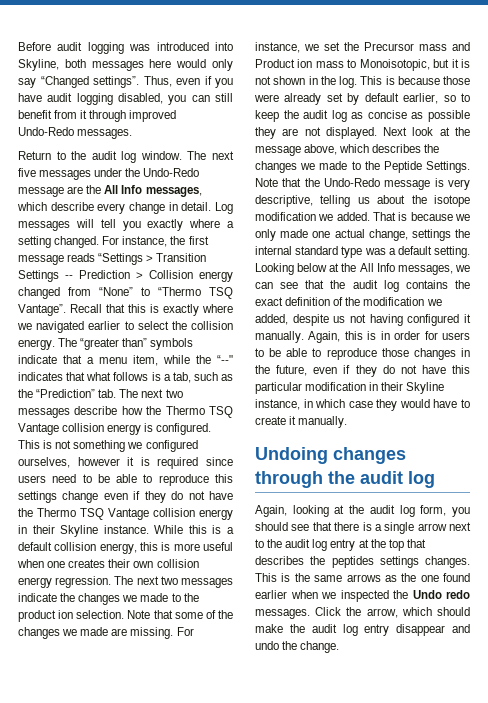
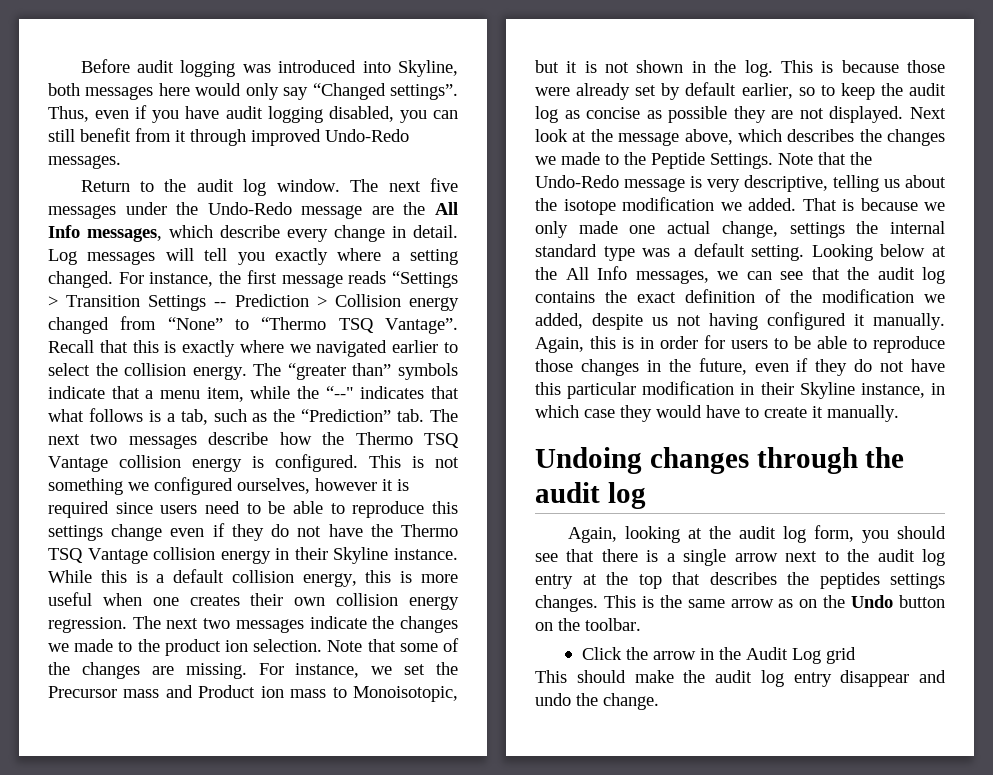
- Note that some of the changes we made are missing.
+ Note that some of the changes are missing.
- This is the same arrows as the one found earlier when we inspected the Undo redo messages. Click the arrow, which should make the audit log entry disappear and undo the change.
+ This is the same arrow as on the Undo button on the toolbar.
+ Click the arrow in the Audit Log grid
+ This should make the audit log entry disappear and undo the change.

